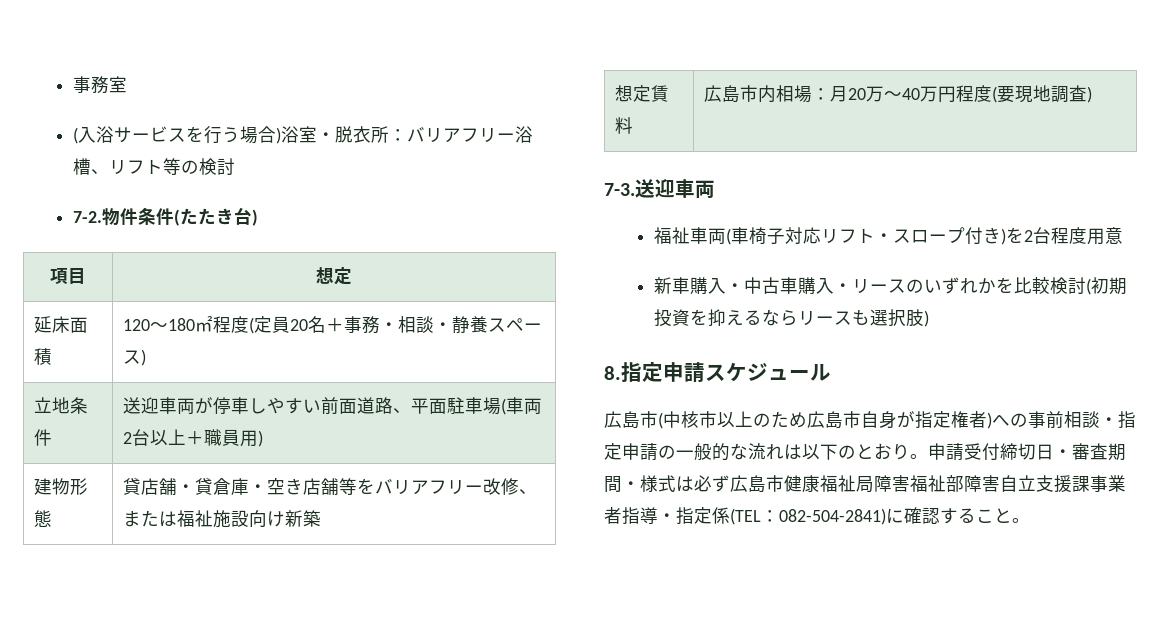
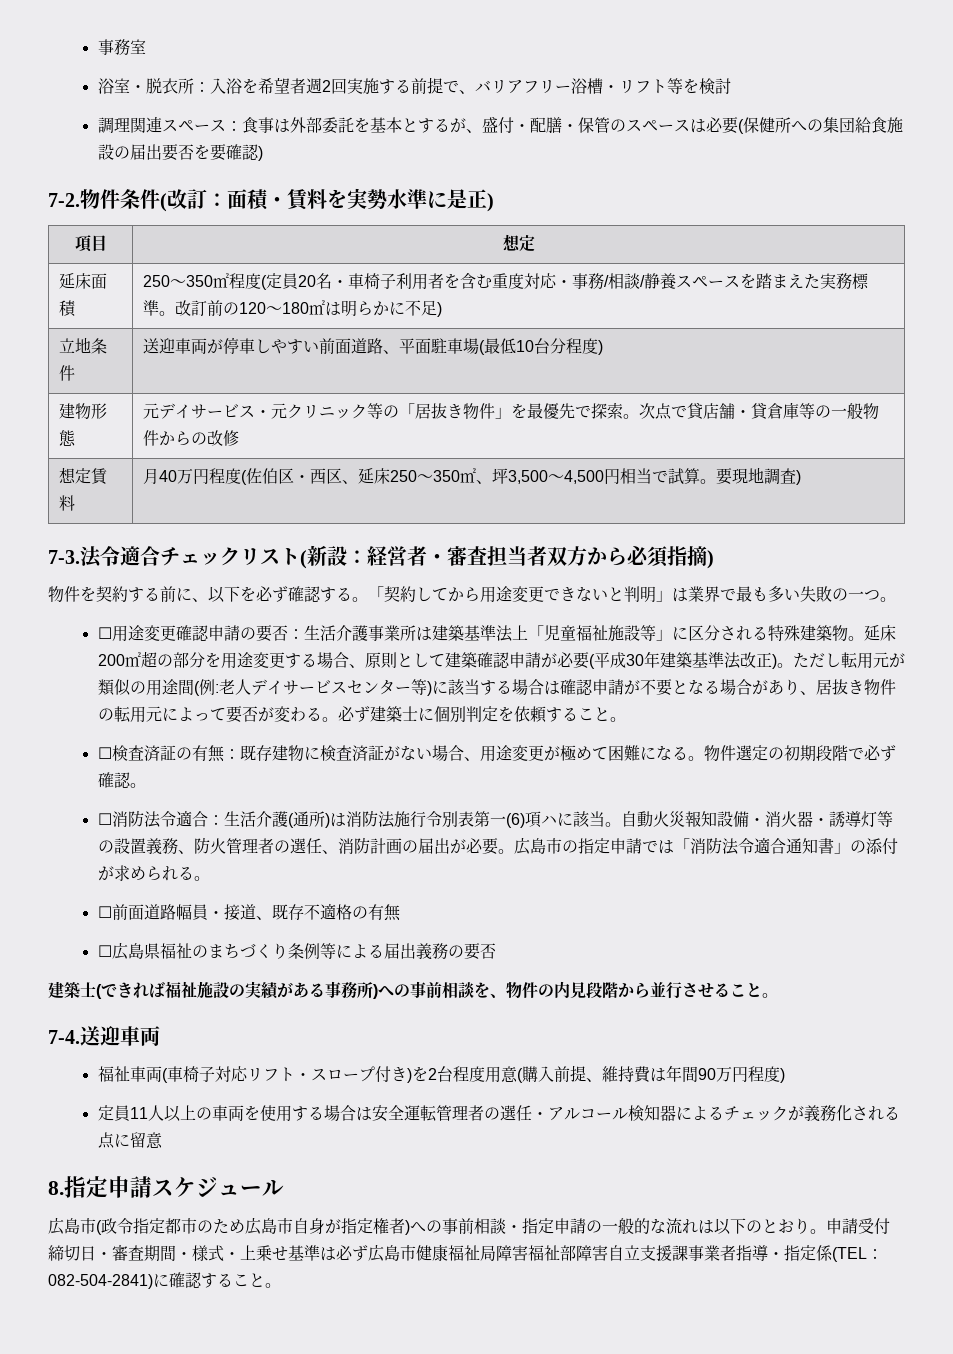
- (入浴サービスを行う場合)浴室・脱衣所：バリアフリー浴槽、リフト等の検討
+ 浴室・脱衣所：入浴を希望者週2回実施する前提で、バリアフリー浴槽・リフト等を検討
- 7-2.物件条件(たたき台)
+ 調理関連スペース：食事は外部委託を基本とするが、盛付・配膳・保管のスペースは必要(保健所への集団給食施設の届出要否を要確認)
+ 7-2.物件条件(改訂：面積・賃料を実勢水準に是正)
- 延床面積 | 120〜180㎡程度(定員20名＋事務・相談・静養スペース)
+ 延床面積 | 250〜350㎡程度(定員20名・車椅子利用者を含む重度対応・事務/相談/静養スペースを踏まえた実務標準。改訂前の120〜180㎡は明らかに不足)
- 立地条件 | 送迎車両が停車しやすい前面道路、平面駐車場(車両2台以上＋職員用)
- 建物形態 | 貸店舗・貸倉庫・空き店舗等をバリアフリー改修、または福祉施設向け新築
- 想定賃料 | 広島市内相場：月20万〜40万円程度(要現地調査)
+ 立地条件 | 送迎車両が停車しやすい前面道路、平面駐車場(最低10台分程度)
+ 建物形態 | 元デイサービス・元クリニック等の「居抜き物件」を最優先で探索。次点で貸店舗・貸倉庫等の一般物件からの改修
+ 想定賃料 | 月40万円程度(佐伯区・西区、延床250〜350㎡、坪3,500〜4,500円相当で試算。要現地調査)
+ 法令適合チェックリスト(新設：経営者・審査担当者双方から必須指摘)
+ 物件を契約する前に、以下を必ず確認する。「契約してから用途変更できないと判明」は業界で最も多い失敗の一つ。
+ ☐用途変更確認申請の要否：生活介護事業所は建築基準法上「児童福祉施設等」に区分される特殊建築物。延床200㎡超の部分を用途変更する場合、原則として建築確認申請が必要(平成30年建築基準法改正)。ただし転用元が類似の用途間(例:老人デイサービスセンター等)に該当する場合は確認申請が不要となる場合があり、居抜き物件の転用元によって要否が変わる。必ず建築士に個別判定を依頼すること。
+ ☐検査済証の有無：既存建物に検査済証がない場合、用途変更が極めて困難になる。物件選定の初期段階で必ず確認。
+ ☐消防法令適合：生活介護(通所)は消防法施行令別表第一(6)項ハに該当。自動火災報知設備・消火器・誘導灯等の設置義務、防火管理者の選任、消防計画の届出が必要。広島市の指定申請では「消防法令適合通知書」の添付が求められる。
+ ☐前面道路幅員・接道、既存不適格の有無
+ ☐広島県福祉のまちづくり条例等による届出義務の要否
+ 建築士(できれば福祉施設の実績がある事務所)への事前相談を、物件の内見段階から並行させること。
+ 7-4.
- 福祉車両(車椅子対応リフト・スロープ付き)を2台程度用意
- 新車購入・中古車購入・リースのいずれかを比較検討(初期投資を抑えるならリースも選択肢)
+ 福祉車両(車椅子対応リフト・スロープ付き)を2台程度用意(購入前提、維持費は年間90万円程度)
+ 定員11人以上の車両を使用する場合は安全運転管理者の選任・アルコール検知器によるチェックが義務化される点に留意
- 広島市(中核市以上のため広島市自身が指定権者)への事前相談・指定申請の一般的な流れは以下のとおり。
+ 広島市(政令指定都市のため広島市自身が指定権者)への事前相談・指定申請の一般的な流れは以下のとおり。
- 申請受付締切日・審査期間・様式は必ず広島市健康福祉局障害福祉部障害自立支援課事業者指導・指定係(TEL：082-504-2841)に確認すること。
+ 申請受付締切日・審査期間・様式・上乗せ基準は必ず広島市健康福祉局障害福祉部障害自立支援課事業者指導・指定係(TEL：082-504-2841)に確認すること。

